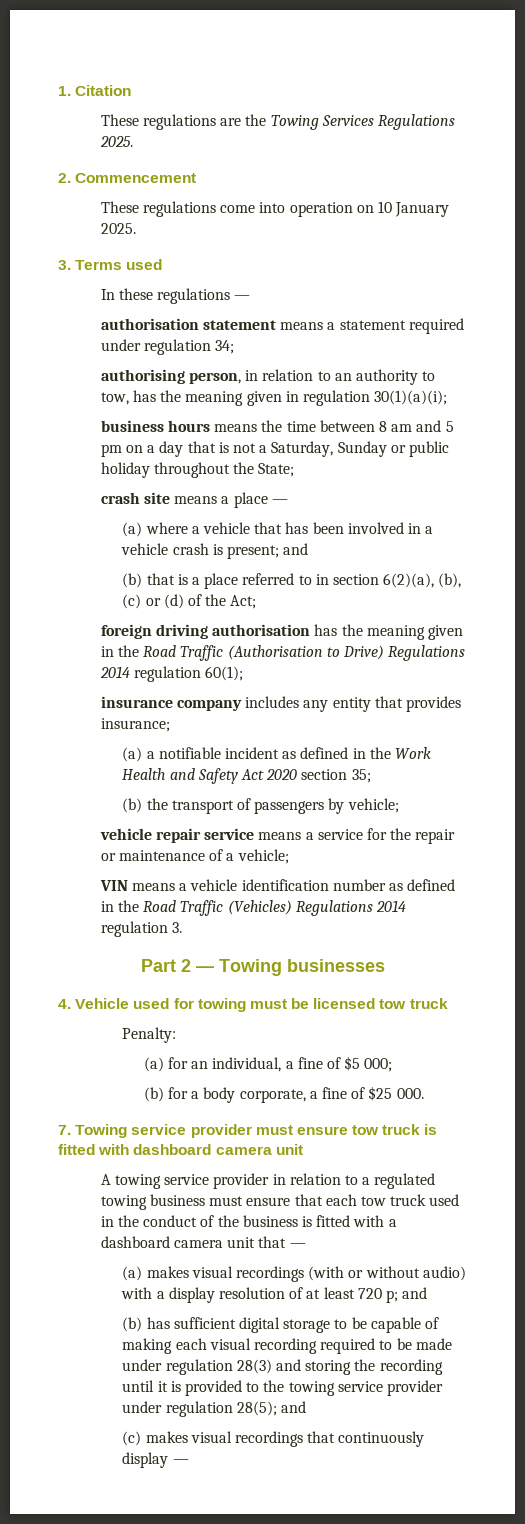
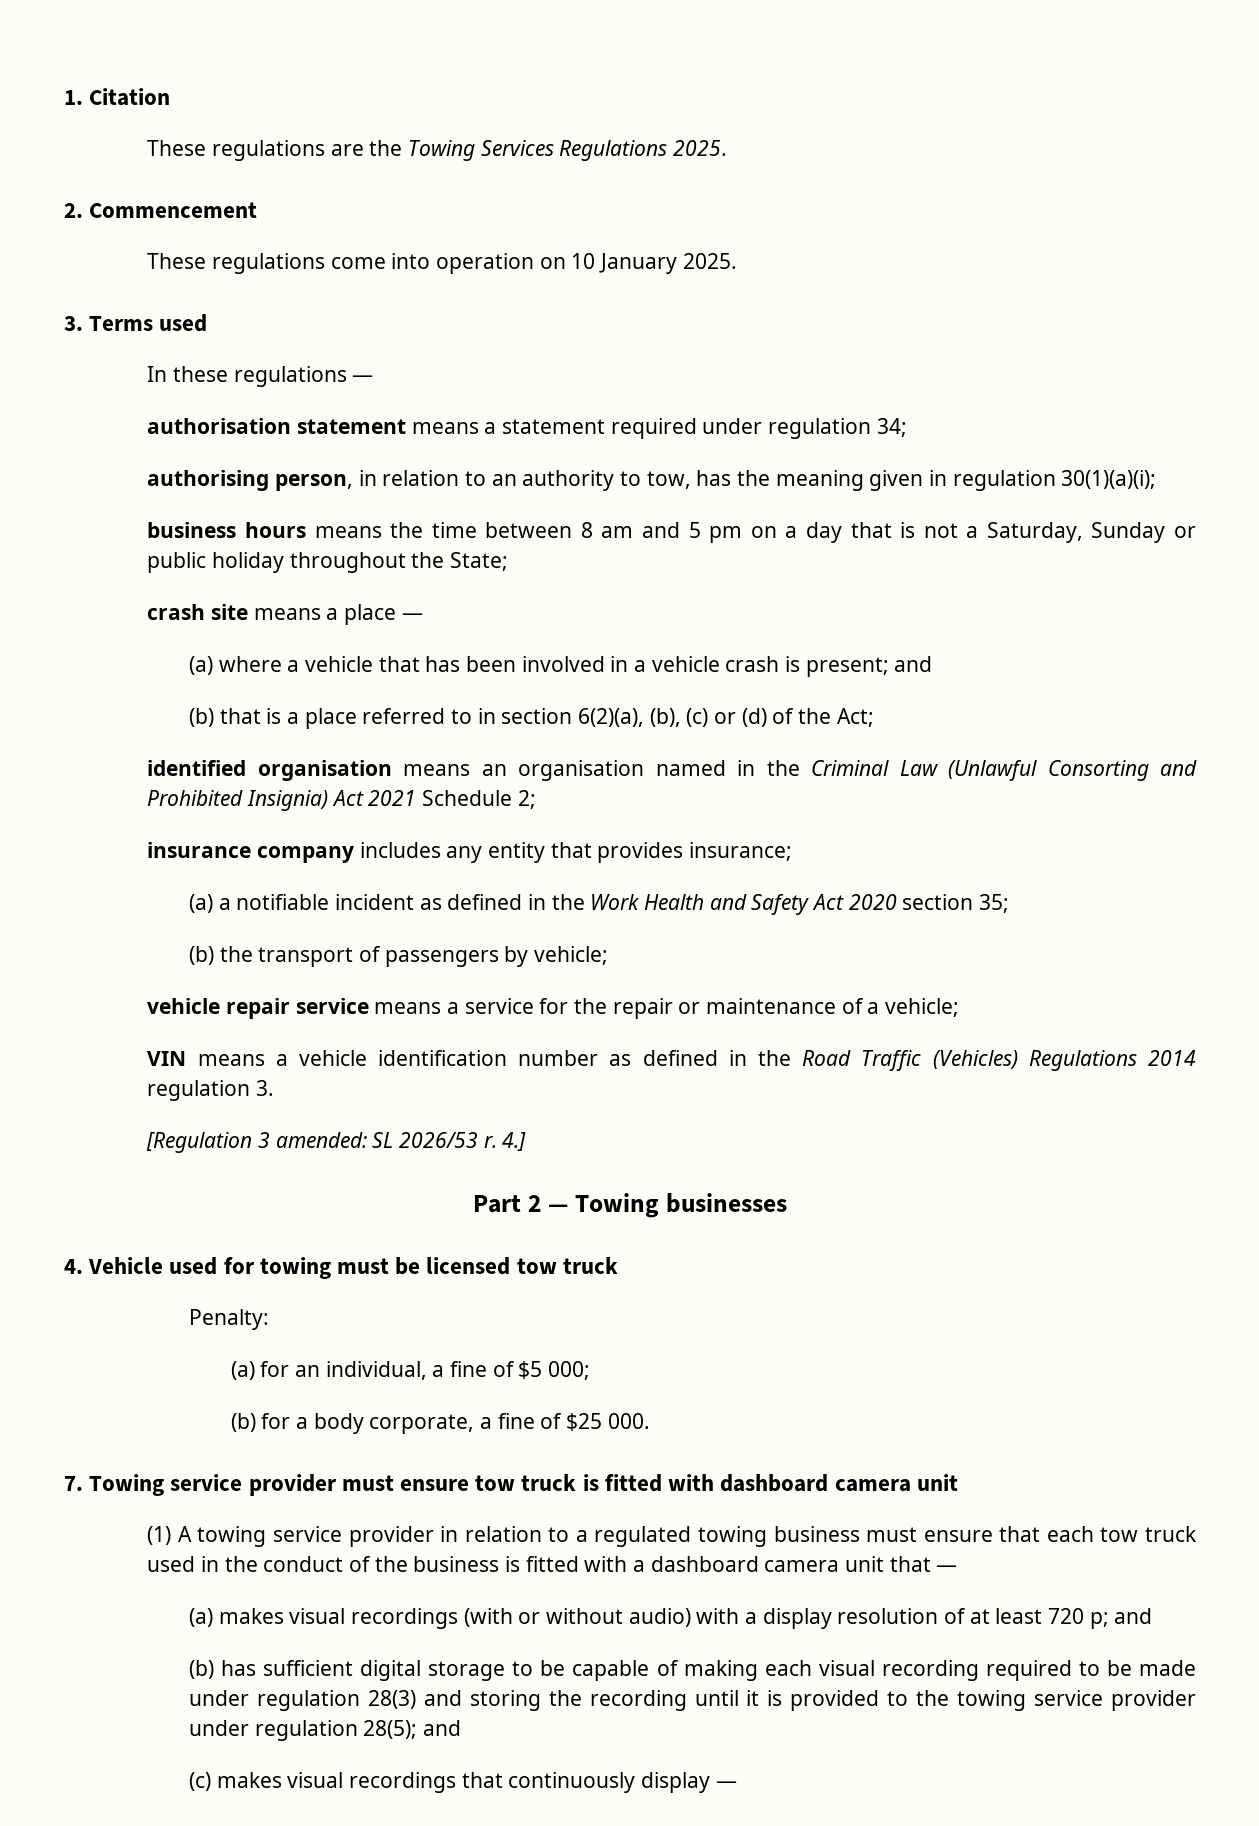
- foreign driving authorisation has the meaning given in the Road Traffic (Authorisation to Drive) Regulations 2014 regulation 60(1);
+ identified organisation means an organisation named in the Criminal Law (Unlawful Consorting and Prohibited Insignia) Act 2021 Schedule 2;
+ [Regulation 3 amended: SL 2026/53 r. 4.]
- A towing service provider in relation to a regulated towing business must ensure that each tow truck used in the conduct of the business is fitted with a dashboard camera unit that —
+ (1) A towing service provider in relation to a regulated towing business must ensure that each tow truck used in the conduct of the business is fitted with a dashboard camera unit that —

